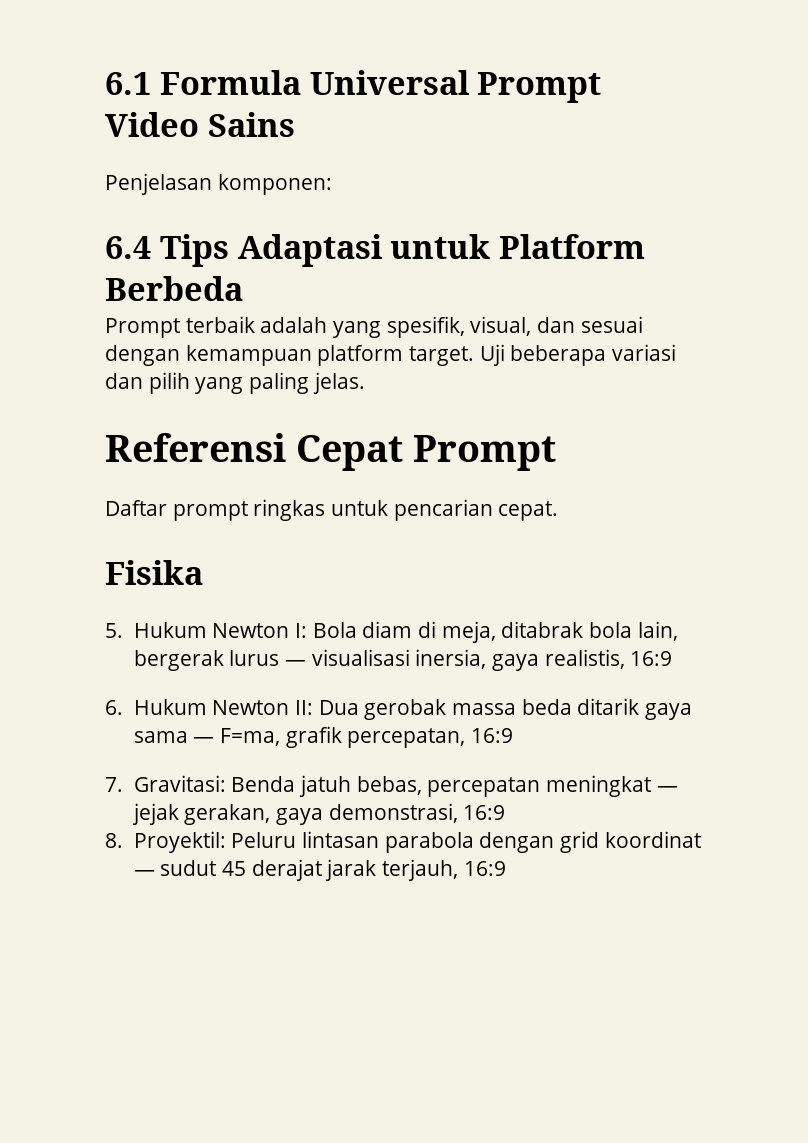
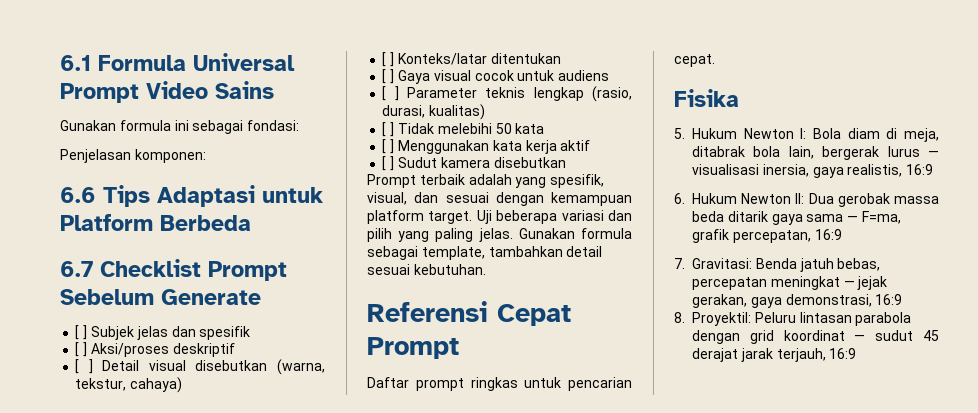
+ Gunakan formula ini sebagai fondasi:
- 6.4 Tips Adaptasi untuk Platform Berbeda
+ 6.6 Tips Adaptasi untuk Platform Berbeda
+ 6.7 Checklist Prompt Sebelum Generate
+ [ ] Subjek jelas dan spesifik
+ [ ] Aksi/proses deskriptif
+ [ ] Detail visual disebutkan (warna, tekstur, cahaya)
+ [ ] Konteks/latar ditentukan
+ [ ] Gaya visual cocok untuk audiens
+ [ ] Parameter teknis lengkap (rasio, durasi, kualitas)
+ [ ] Tidak melebihi 50 kata
+ [ ] Menggunakan kata kerja aktif
+ [ ] Sudut kamera disebutkan
+ Gunakan formula sebagai template, tambahkan detail sesuai kebutuhan.

